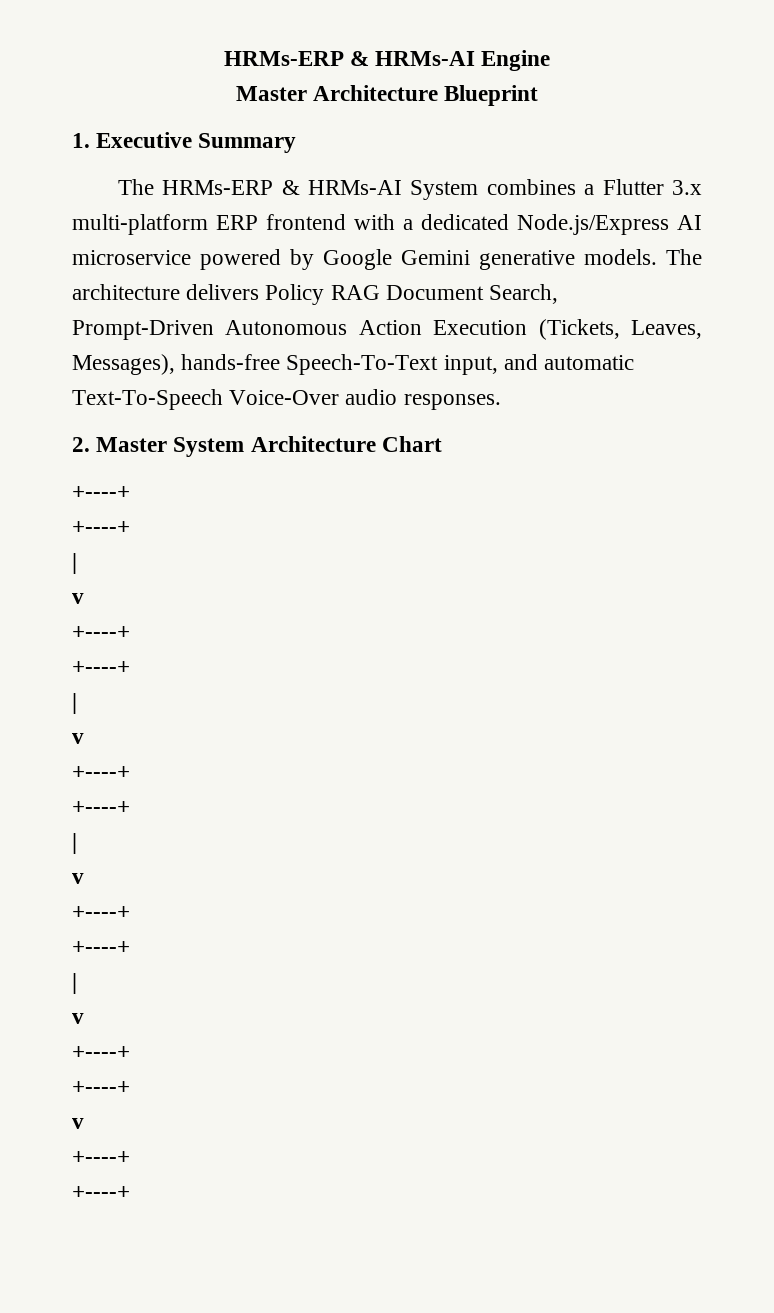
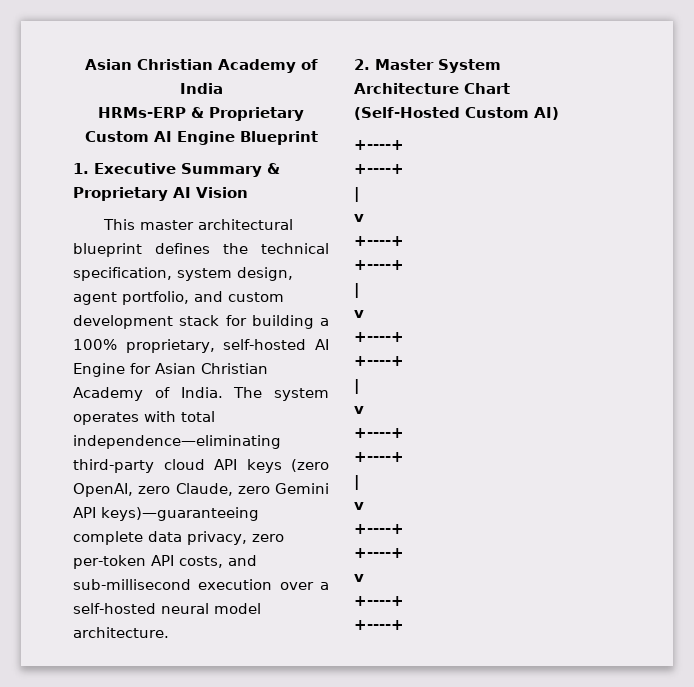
- HRMs-ERP & HRMs-AI Engine
- Master Architecture Blueprint
+ Asian Christian Academy of India
+ HRMs-ERP & Proprietary Custom AI Engine Blueprint
- 1. Executive Summary
- The HRMs-ERP & HRMs-AI System combines a Flutter 3.x multi-platform ERP frontend with a dedicated Node.js/Express AI microservice powered by Google Gemini generative models. The architecture delivers Policy RAG Document Search, Prompt-Driven Autonomous Action Execution (Tickets, Leaves, Messages), hands-free Speech-To-Text input, and automatic Text-To-Speech Voice-Over audio responses.
+ 1. Executive Summary & Proprietary AI Vision
+ This master architectural blueprint defines the technical specification, system design, agent portfolio, and custom development stack for building a 100% proprietary, self-hosted AI Engine for Asian Christian Academy of India. The system operates with total independence—eliminating third-party cloud API keys (zero OpenAI, zero Claude, zero Gemini API keys)—guaranteeing complete data privacy, zero per-token API costs, and sub-millisecond execution over a self-hosted neural model architecture.
- 2. Master System Architecture Chart
+ 2. Master System Architecture Chart (Self-Hosted Custom AI)

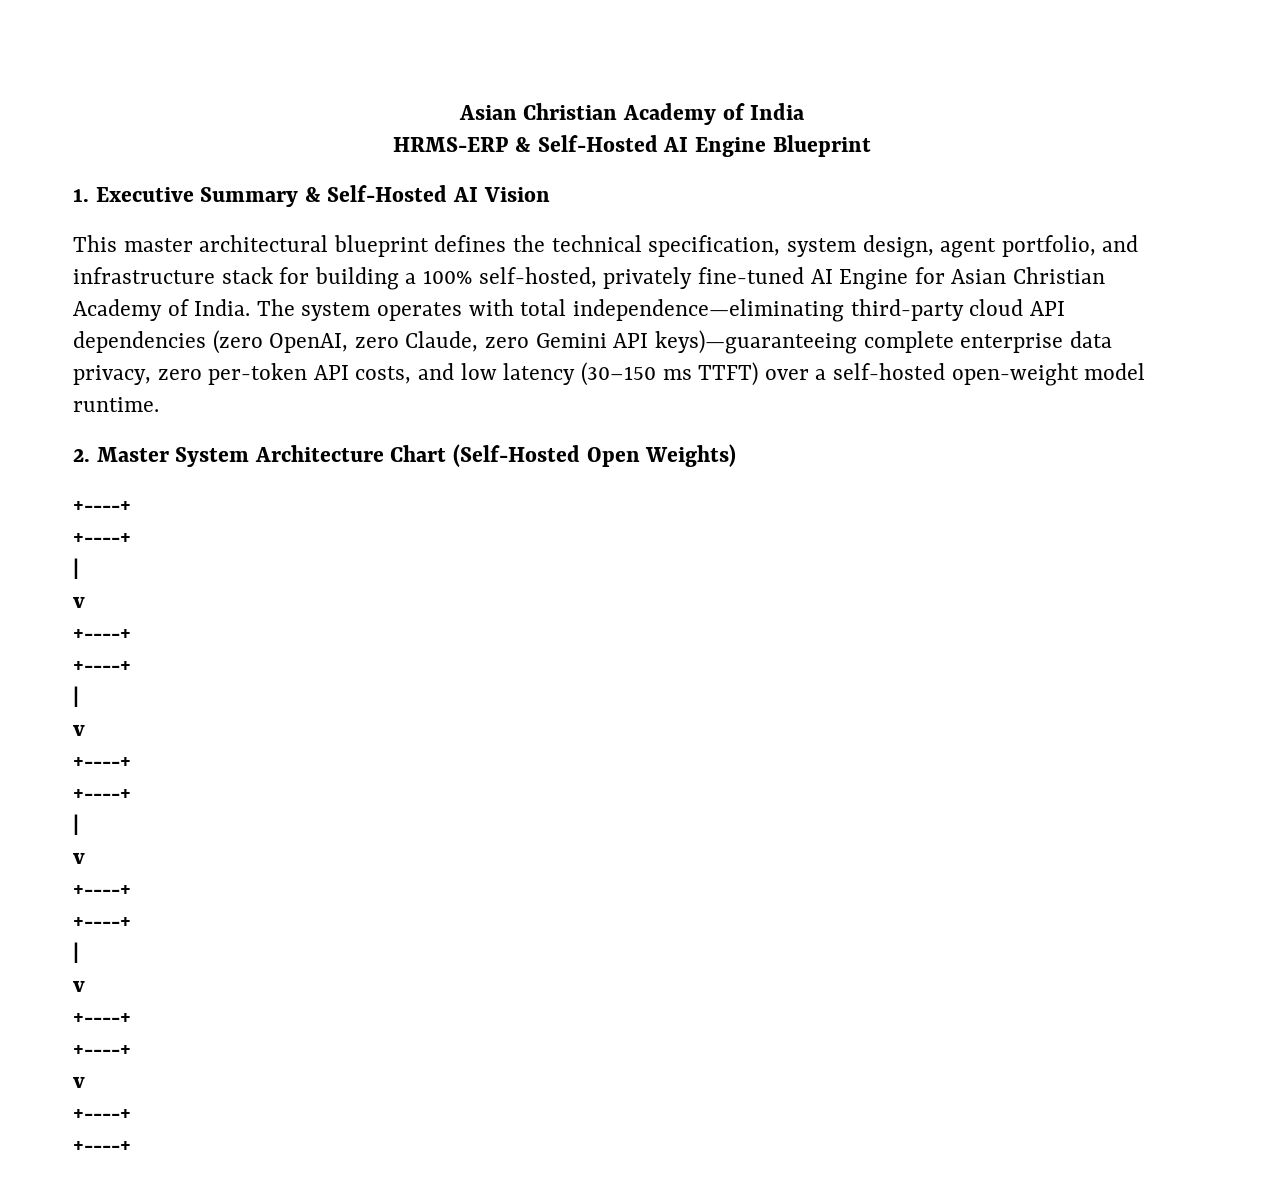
- HRMs-ERP & Proprietary Custom AI Engine Blueprint
+ HRMS-ERP & Self-Hosted AI Engine Blueprint
- 1. Executive Summary & Proprietary AI Vision
+ 1. Executive Summary & Self-Hosted AI Vision
- This master architectural blueprint defines the technical specification, system design, agent portfolio, and custom development stack for building a 100% proprietary, self-hosted AI Engine for Asian Christian Academy of India.
+ This master architectural blueprint defines the technical specification, system design, agent portfolio, and infrastructure stack for building a 100% self-hosted, privately fine-tuned AI Engine for Asian Christian Academy of India.
- The system operates with total independence—eliminating third-party cloud API keys (zero OpenAI, zero Claude, zero Gemini API keys)—guaranteeing complete data privacy, zero per-token API costs, and sub-millisecond execution over a self-hosted neural model architecture.
+ The system operates with total independence—eliminating third-party cloud API dependencies (zero OpenAI, zero Claude, zero Gemini API keys)—guaranteeing complete enterprise data privacy, zero per-token API costs, and low latency (30–150 ms TTFT) over a self-hosted open-weight model runtime.
- 2. Master System Architecture Chart (Self-Hosted Custom AI)
+ 2. Master System Architecture Chart (Self-Hosted Open Weights)

